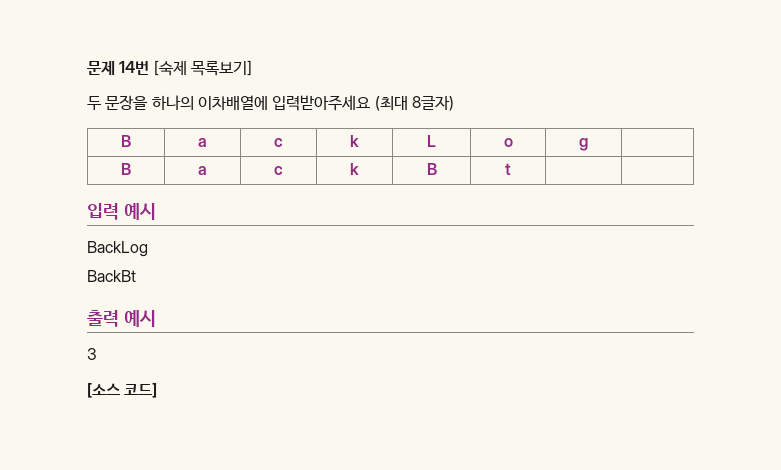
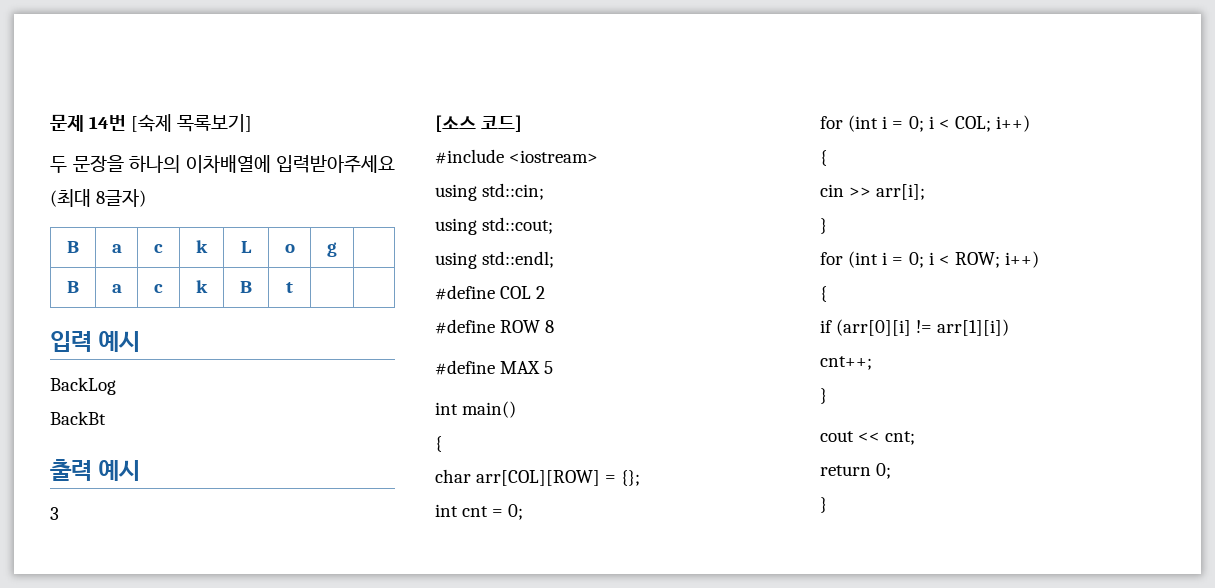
+ #include <iostream>
+ using std::cin;
+ using std::cout;
+ using std::endl;
+ #define COL 2
+ #define ROW 8
+ #define MAX 5
+ int main()
+ {
+ char arr[COL][ROW] = {};
+ int cnt = 0;
+ for (int i = 0; i < COL; i++)
+ {
+ cin >> arr[i];
+ }
+ for (int i = 0; i < ROW; i++)
+ {
+ if (arr[0][i] != arr[1][i])
+ cnt++;
+ }
+ cout << cnt;
+ return 0;
+ }

